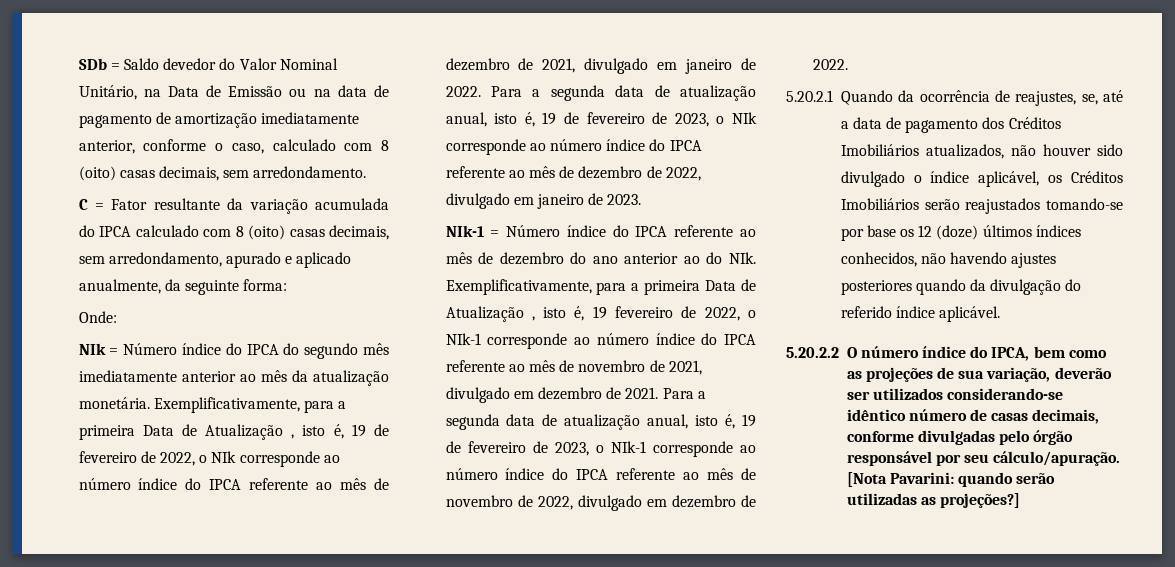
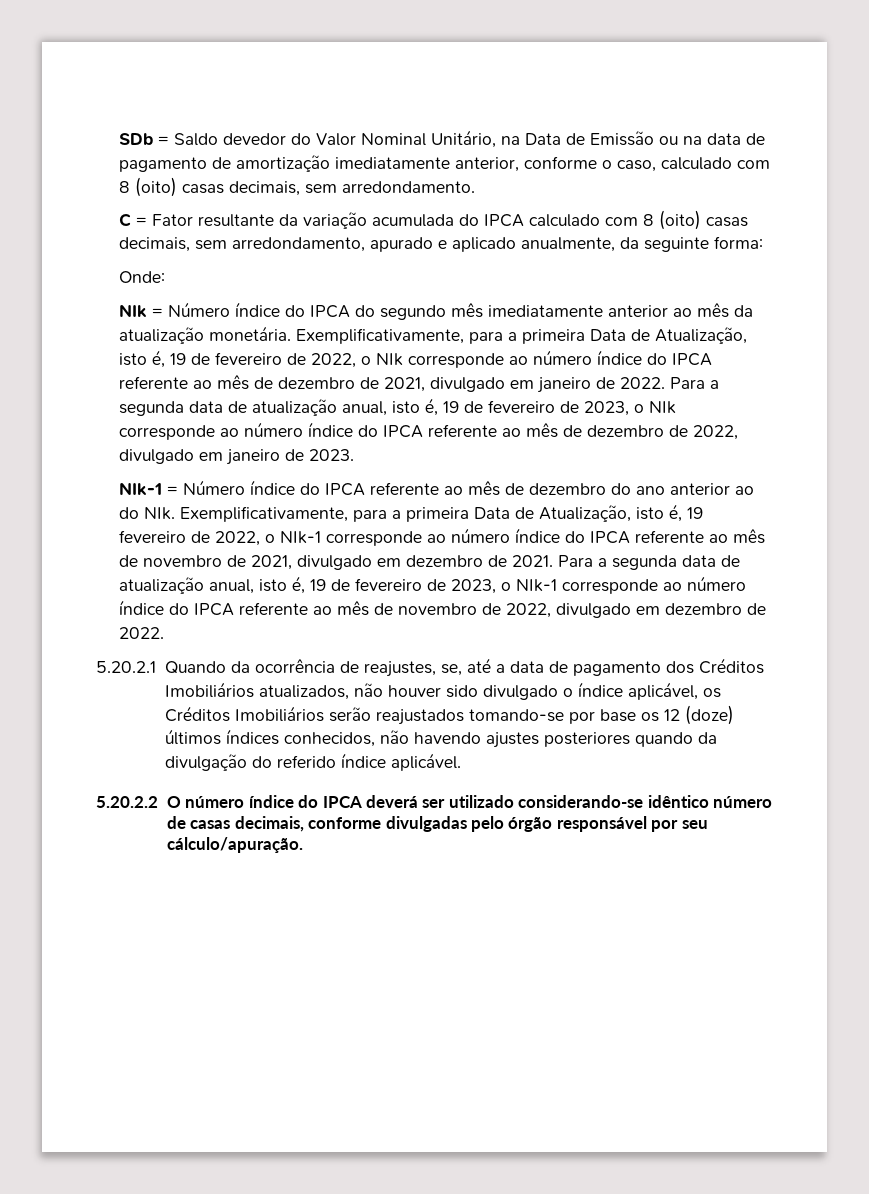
- Exemplificativamente, para a primeira Data de Atualização , isto é, 19 de fevereiro de 2022, o NIk corresponde ao número índice do IPCA referente ao mês de dezembro de 2021, divulgado em janeiro de 2022.
+ Exemplificativamente, para a primeira Data de Atualização, isto é, 19 de fevereiro de 2022, o NIk corresponde ao número índice do IPCA referente ao mês de dezembro de 2021, divulgado em janeiro de 2022.
- NIk-1 = Número índice do IPCA referente ao mês de dezembro do ano anterior ao do NIk. Exemplificativamente, para a primeira Data de Atualização , isto é, 19 fevereiro de 2022, o NIk-1 corresponde ao número índice do IPCA referente ao mês de novembro de 2021, divulgado em dezembro de 2021.
+ NIk-1 = Número índice do IPCA referente ao mês de dezembro do ano anterior ao do NIk. Exemplificativamente, para a primeira Data de Atualização, isto é, 19 fevereiro de 2022, o NIk-1 corresponde ao número índice do IPCA referente ao mês de novembro de 2021, divulgado em dezembro de 2021.
- 5.20.2.2 O número índice do IPCA, bem como as projeções de sua variação, deverão ser utilizados considerando-se idêntico número de casas decimais, conforme divulgadas pelo órgão responsável por seu cálculo/apuração. [Nota Pavarini: quando serão utilizadas as projeções?]
+ 5.20.2.2 O número índice do IPCA deverá ser utilizado considerando-se idêntico número de casas decimais, conforme divulgadas pelo órgão responsável por seu cálculo/apuração.

